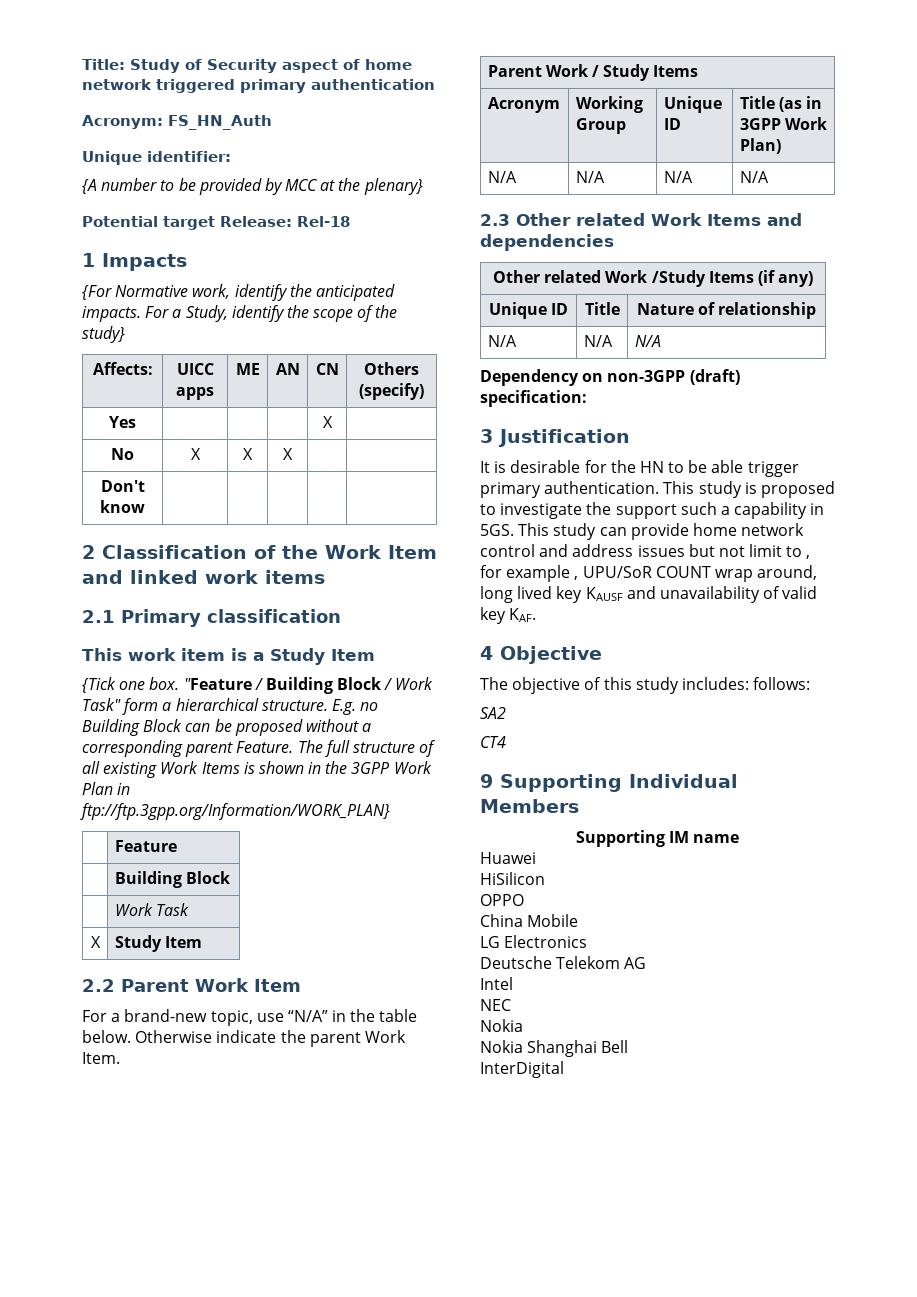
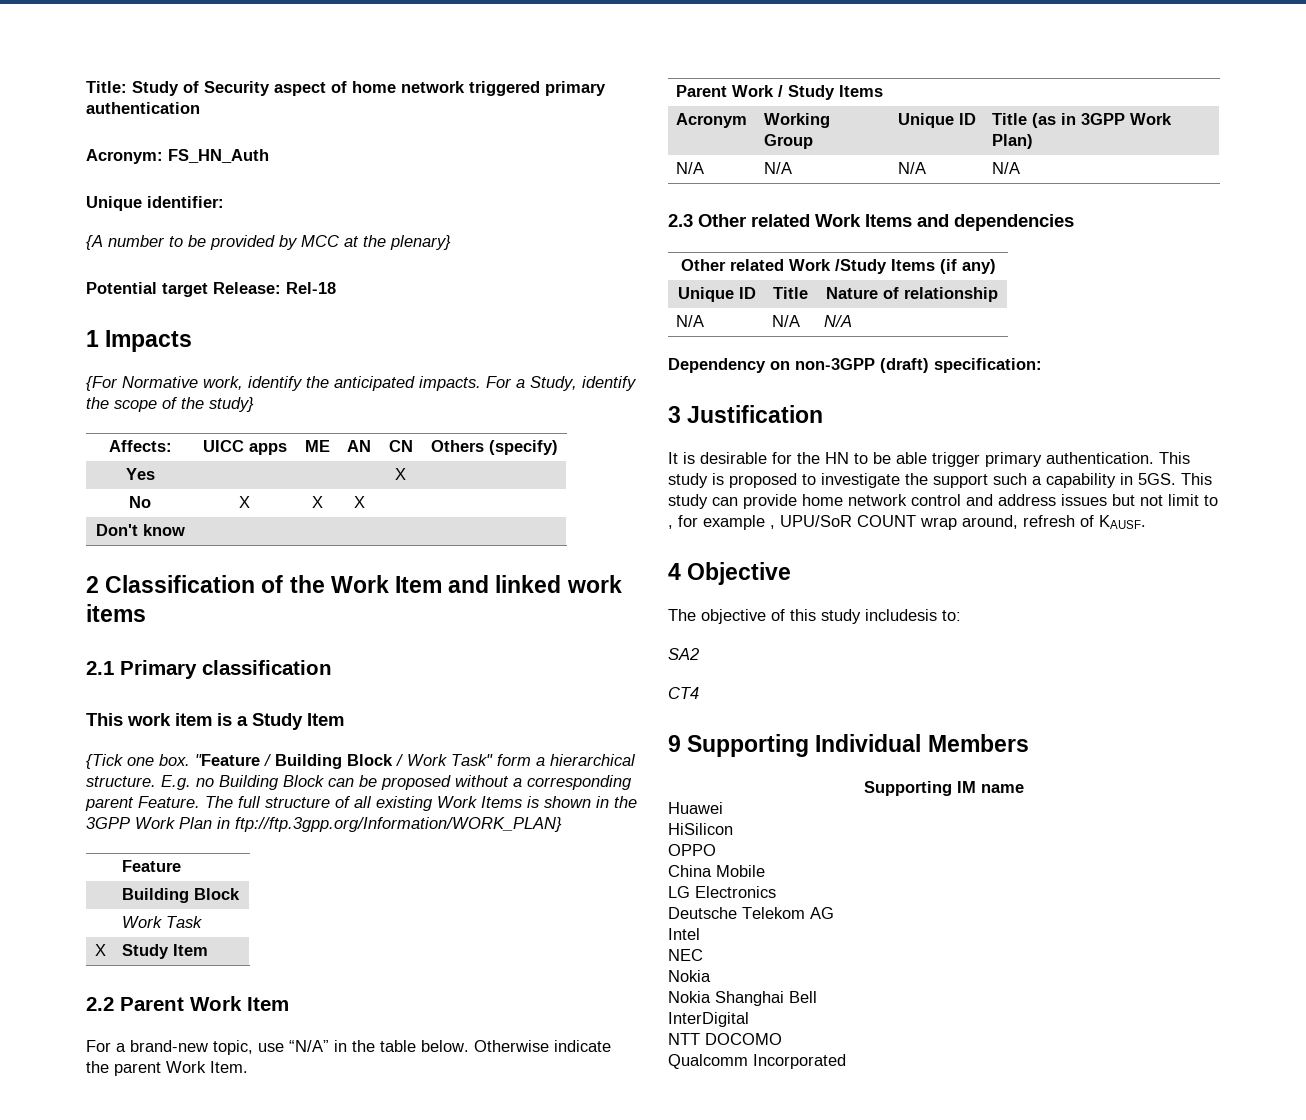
- This study can provide home network control and address issues but not limit to , for example , UPU/SoR COUNT wrap around, long lived key KAUSF and unavailability of valid key KAF.
+ This study can provide home network control and address issues but not limit to , for example , UPU/SoR COUNT wrap around, refresh of KAUSF.
- The objective of this study includes: follows:
+ The objective of this study includesis to:
+ NTT DOCOMO
+ Qualcomm Incorporated

